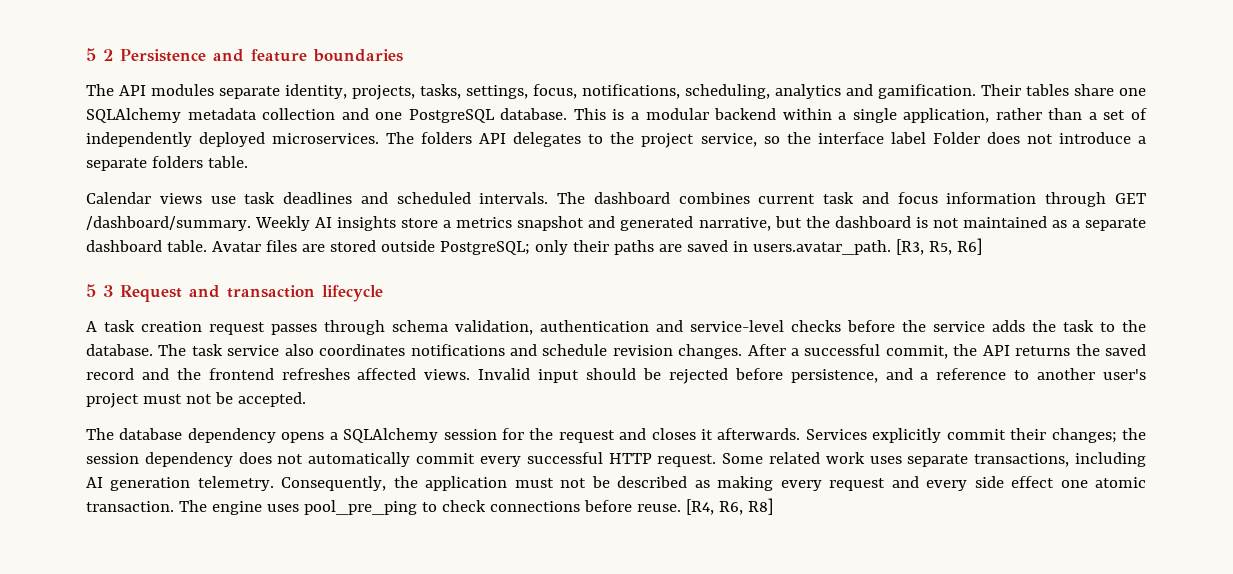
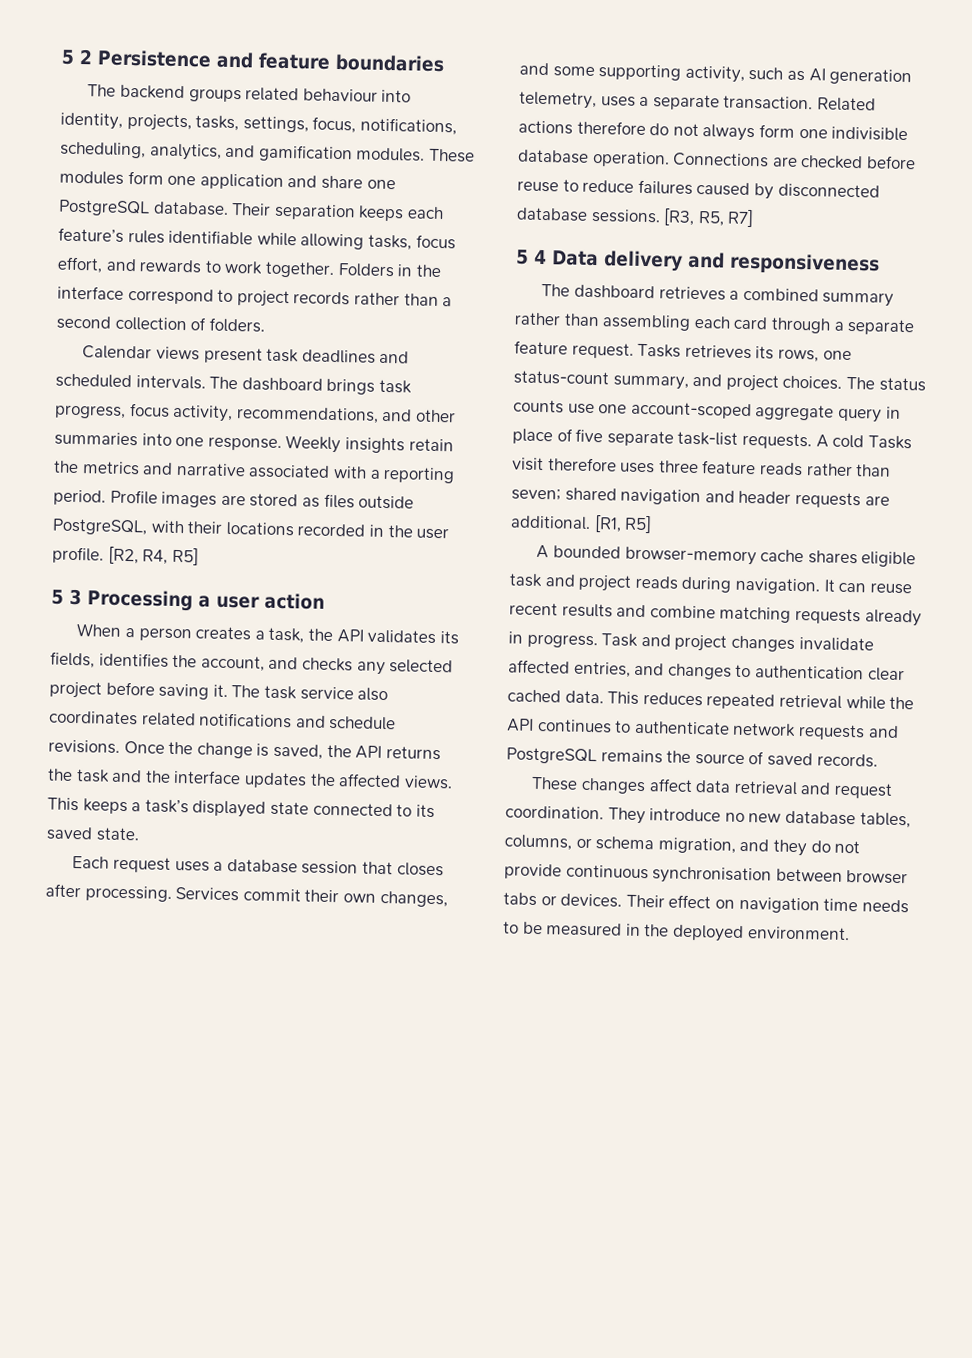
- The API modules separate identity, projects, tasks, settings, focus, notifications, scheduling, analytics and gamification. Their tables share one SQLAlchemy metadata collection and one PostgreSQL database. This is a modular backend within a single application, rather than a set of independently deployed microservices. The folders API delegates to the project service, so the interface label Folder does not introduce a separate folders table.
+ The backend groups related behaviour into identity, projects, tasks, settings, focus, notifications, scheduling, analytics, and gamification modules. These modules form one application and share one PostgreSQL database. Their separation keeps each feature’s rules identifiable while allowing tasks, focus effort, and rewards to work together. Folders in the interface correspond to project records rather than a second collection of folders.
- Calendar views use task deadlines and scheduled intervals.
+ Calendar views present task deadlines and scheduled intervals.
- The dashboard combines current task and focus information through GET /dashboard/summary. Weekly AI insights store a metrics snapshot and generated narrative, but the dashboard is not maintained as a separate dashboard table. Avatar files are stored outside PostgreSQL; only their paths are saved in users.avatar_path. [R3, R5, R6]
- 5 3 Request and transaction lifecycle
- A task creation request passes through schema validation, authentication and service-level checks before the service adds the task to the database.
+ The dashboard brings task progress, focus activity, recommendations, and other summaries into one response. Weekly insights retain the metrics and narrative associated with a reporting period. Profile images are stored as files outside PostgreSQL, with their locations recorded in the user profile. [R2, R4, R5]
+ 5 3 Processing a user action
+ When a person creates a task, the API validates its fields, identifies the account, and checks any selected project before saving it.
- The task service also coordinates notifications and schedule revision changes. After a successful commit, the API returns the saved record and the frontend refreshes affected views. Invalid input should be rejected before persistence, and a reference to another user's project must not be accepted.
- The database dependency opens a SQLAlchemy session for the request and closes it afterwards. Services explicitly commit their changes; the session dependency does not automatically commit every successful HTTP request. Some related work uses separate transactions, including AI generation telemetry. Consequently, the application must not be described as making every request and every side effect one atomic transaction. The engine uses pool_pre_ping to check connections before reuse. [R4, R6, R8]
+ The task service also coordinates related notifications and schedule revisions. Once the change is saved, the API returns the task and the interface updates the affected views. This keeps a task’s displayed state connected to its saved state.
+ Each request uses a database session that closes after processing. Services commit their own changes, and some supporting activity, such as AI generation telemetry, uses a separate transaction. Related actions therefore do not always form one indivisible database operation. Connections are checked before reuse to reduce failures caused by disconnected database sessions. [R3, R5, R7]
+ 5 4 Data delivery and responsiveness
+ The dashboard retrieves a combined summary rather than assembling each card through a separate feature request. Tasks retrieves its rows, one status-count summary, and project choices. The status counts use one account-scoped aggregate query in place of five separate task-list requests. A cold Tasks visit therefore uses three feature reads rather than seven; shared navigation and header requests are additional. [R1, R5]
+ A bounded browser-memory cache shares eligible task and project reads during navigation. It can reuse recent results and combine matching requests already in progress. Task and project changes invalidate affected entries, and changes to authentication clear cached data. This reduces repeated retrieval while the API continues to authenticate network requests and PostgreSQL remains the source of saved records.
+ These changes affect data retrieval and request coordination. They introduce no new database tables, columns, or schema migration, and they do not provide continuous synchronisation between browser tabs or devices. Their effect on navigation time needs to be measured in the deployed environment.

